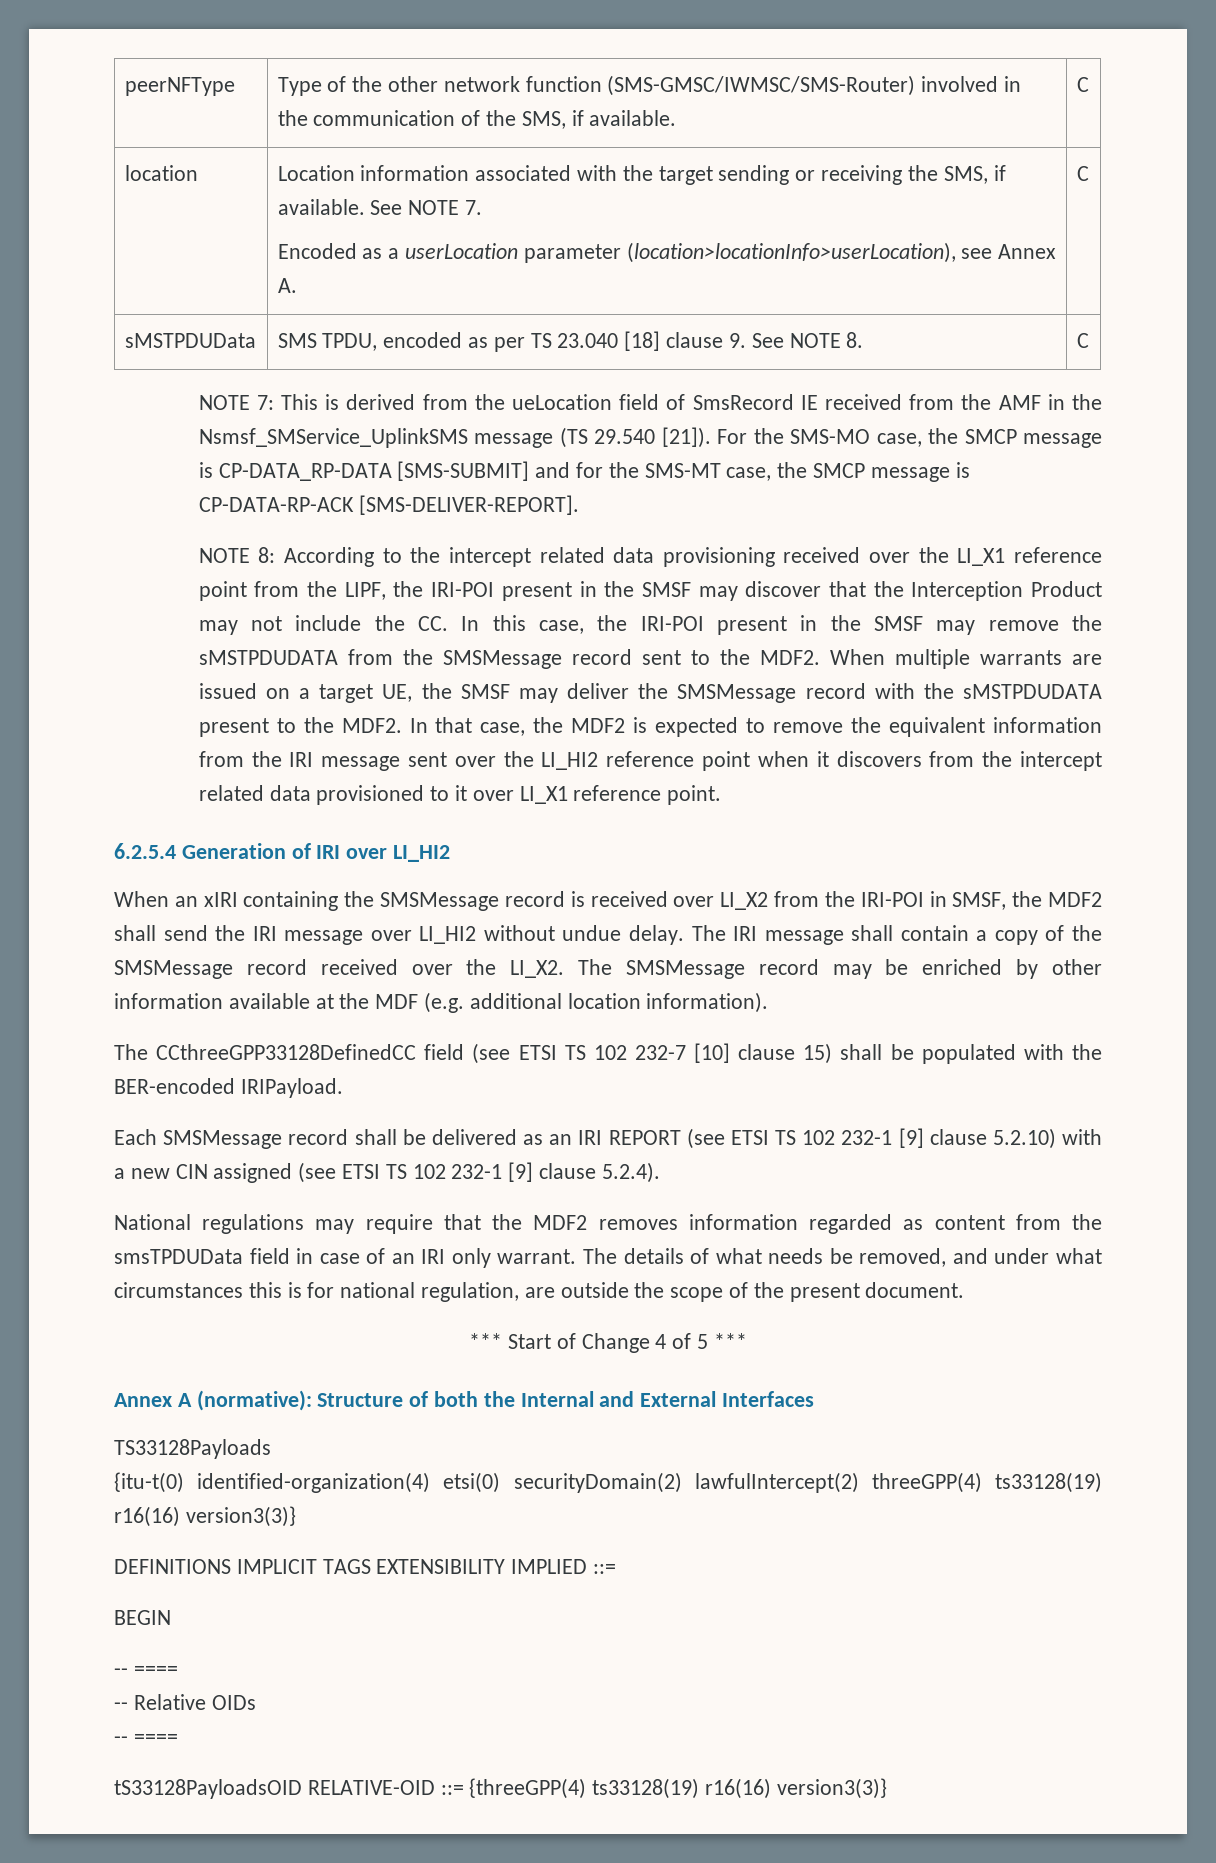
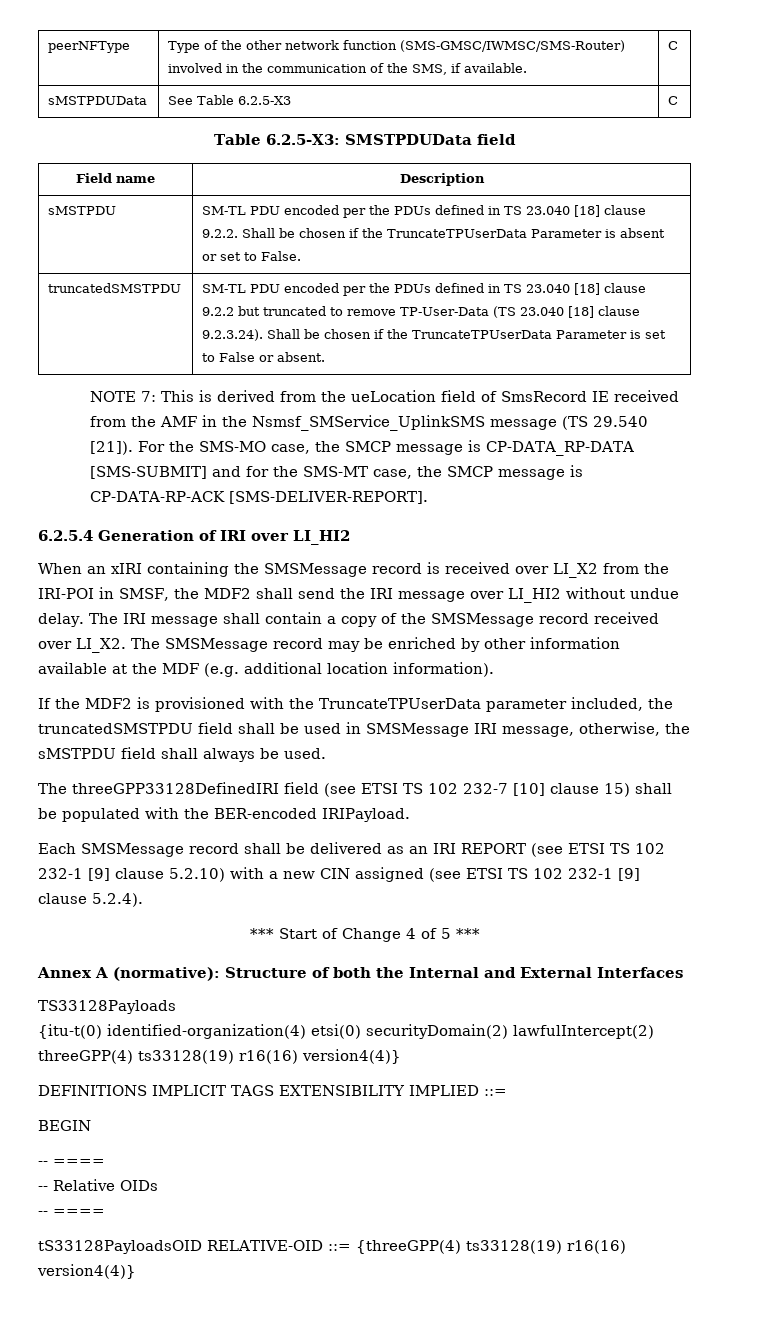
- location | Location information associated with the target sending or receiving the SMS, if available. See NOTE 7.
- Encoded as a userLocation parameter (location>locationInfo>userLocation), see Annex A. | C
- sMSTPDUData | SMS TPDU, encoded as per TS 23.040 [18] clause 9. See NOTE 8. | C
+ sMSTPDUData | See Table 6.2.5-X3 | C
+ Table 6.2.5-X3: SMSTPDUData field
+ Field name | Description
+ sMSTPDU | SM-TL PDU encoded per the PDUs defined in TS 23.040 [18] clause 9.2.2. Shall be chosen if the TruncateTPUserData Parameter is absent or set to False.
+ truncatedSMSTPDU | SM-TL PDU encoded per the PDUs defined in TS 23.040 [18] clause 9.2.2 but truncated to remove TP-User-Data (TS 23.040 [18] clause 9.2.3.24). Shall be chosen if the TruncateTPUserData Parameter is set to False or absent.
- NOTE 8: According to the intercept related data provisioning received over the LI_X1 reference point from the LIPF, the IRI-POI present in the SMSF may discover that the Interception Product may not include the CC. In this case, the IRI-POI present in the SMSF may remove the sMSTPDUDATA from the SMSMessage record sent to the MDF2. When multiple warrants are issued on a target UE, the SMSF may deliver the SMSMessage record with the sMSTPDUDATA present to the MDF2. In that case, the MDF2 is expected to remove the equivalent information from the IRI message sent over the LI_HI2 reference point when it discovers from the intercept related data provisioned to it over LI_X1 reference point.
- The IRI message shall contain a copy of the SMSMessage record received over the LI_X2.
+ The IRI message shall contain a copy of the SMSMessage record received over LI_X2.
- The CCthreeGPP33128DefinedCC field (see ETSI TS 102 232-7 [10] clause 15) shall be populated with the BER-encoded IRIPayload.
+ If the MDF2 is provisioned with the TruncateTPUserData parameter included, the truncatedSMSTPDU field shall be used in SMSMessage IRI message, otherwise, the sMSTPDU field shall always be used.
+ The threeGPP33128DefinedIRI field (see ETSI TS 102 232-7 [10] clause 15) shall be populated with the BER-encoded IRIPayload.
- National regulations may require that the MDF2 removes information regarded as content from the smsTPDUData field in case of an IRI only warrant. The details of what needs be removed, and under what circumstances this is for national regulation, are outside the scope of the present document.
- {itu-t(0) identified-organization(4) etsi(0) securityDomain(2) lawfulIntercept(2) threeGPP(4) ts33128(19) r16(16) version3(3)}
+ {itu-t(0) identified-organization(4) etsi(0) securityDomain(2) lawfulIntercept(2) threeGPP(4) ts33128(19) r16(16) version4(4)}
- tS33128PayloadsOID RELATIVE-OID ::= {threeGPP(4) ts33128(19) r16(16) version3(3)}
+ tS33128PayloadsOID RELATIVE-OID ::= {threeGPP(4) ts33128(19) r16(16) version4(4)}

